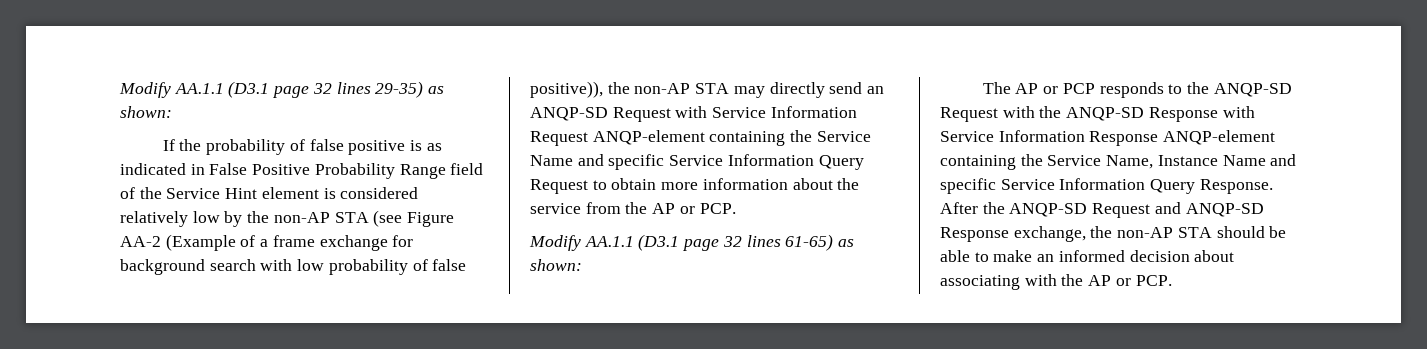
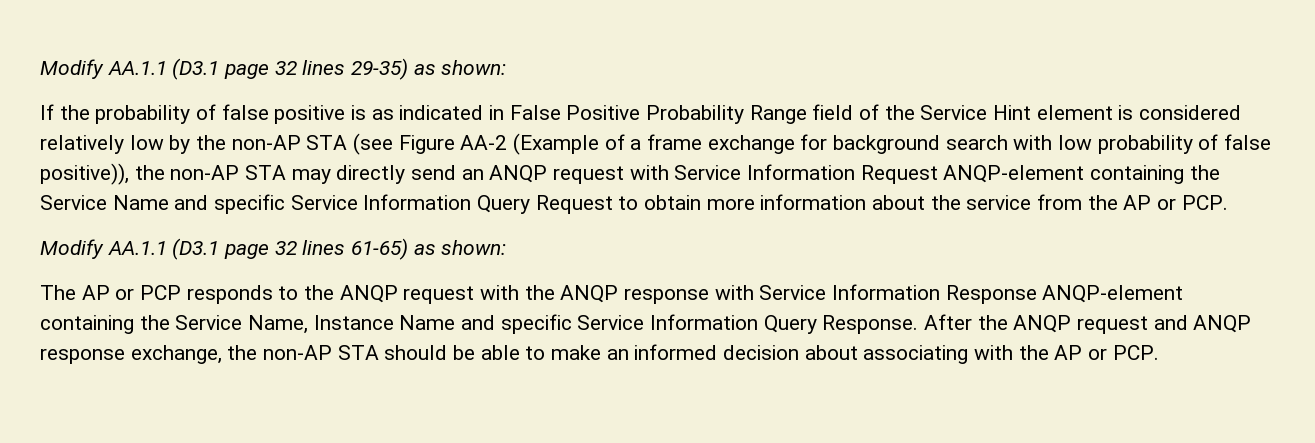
- If the probability of false positive is as indicated in False Positive Probability Range field of the Service Hint element is considered relatively low by the non-AP STA (see Figure AA-2 (Example of a frame exchange for background search with low probability of false positive)), the non-AP STA may directly send an ANQP-SD Request with Service Information Request ANQP-element containing the Service Name and specific Service Information Query Request to obtain more information about the service from the AP or PCP.
+ If the probability of false positive is as indicated in False Positive Probability Range field of the Service Hint element is considered relatively low by the non-AP STA (see Figure AA-2 (Example of a frame exchange for background search with low probability of false positive)), the non-AP STA may directly send an ANQP request with Service Information Request ANQP-element containing the Service Name and specific Service Information Query Request to obtain more information about the service from the AP or PCP.
- The AP or PCP responds to the ANQP-SD Request with the ANQP-SD Response with Service Information Response ANQP-element containing the Service Name, Instance Name and specific Service Information Query Response.
+ The AP or PCP responds to the ANQP request with the ANQP response with Service Information Response ANQP-element containing the Service Name, Instance Name and specific Service Information Query Response.
- After the ANQP-SD Request and ANQP-SD Response exchange, the non-AP STA should be able to make an informed decision about associating with the AP or PCP.
+ After the ANQP request and ANQP response exchange, the non-AP STA should be able to make an informed decision about associating with the AP or PCP.

